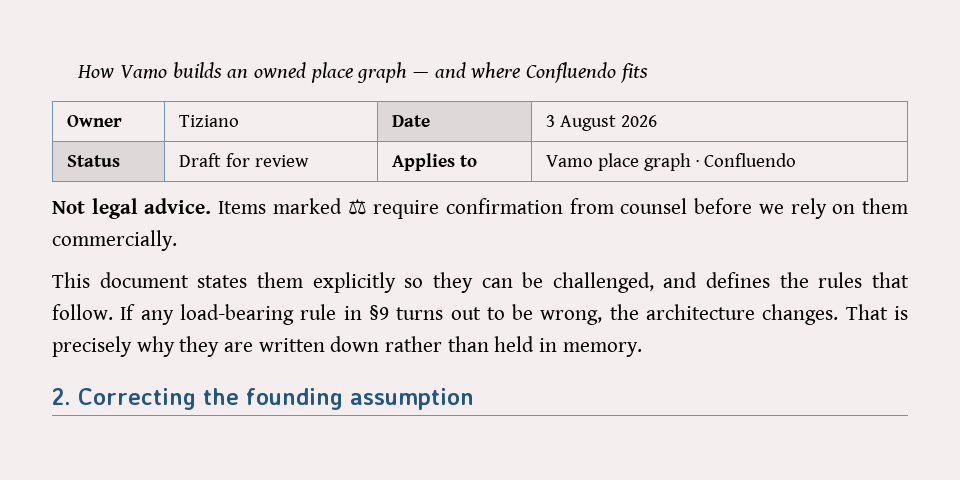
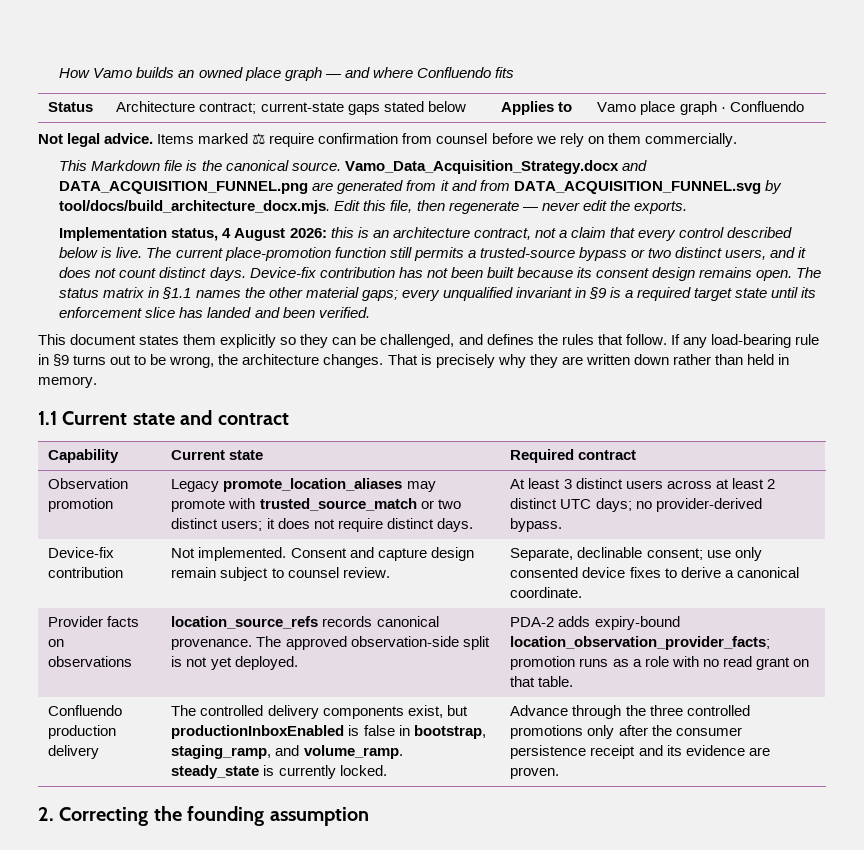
- Owner | Tiziano | Date | 3 August 2026
- Status | Draft for review | Applies to | Vamo place graph · Confluendo
+ Status | Architecture contract; current-state gaps stated below | Applies to | Vamo place graph · Confluendo
+ This Markdown file is the canonical source. Vamo_Data_Acquisition_Strategy.docx and DATA_ACQUISITION_FUNNEL.png are generated from it and from DATA_ACQUISITION_FUNNEL.svg by tool/docs/build_architecture_docx.mjs. Edit this file, then regenerate — never edit the exports.
+ Implementation status, 4 August 2026: this is an architecture contract, not a claim that every control described below is live. The current place-promotion function still permits a trusted-source bypass or two distinct users, and it does not count distinct days. Device-fix contribution has not been built because its consent design remains open. The status matrix in §1.1 names the other material gaps; every unqualified invariant in §9 is a required target state until its enforcement slice has landed and been verified.
+ 1.1 Current state and contract
+ Capability | Current state | Required contract
+ Observation promotion | Legacy promote_location_aliases may promote with trusted_source_match or two distinct users; it does not require distinct days. | At least 3 distinct users across at least 2 distinct UTC days; no provider-derived bypass.
+ Device-fix contribution | Not implemented. Consent and capture design remain subject to counsel review. | Separate, declinable consent; use only consented device fixes to derive a canonical coordinate.
+ Provider facts on observations | location_source_refs records canonical provenance. The approved observation-side split is not yet deployed. | PDA-2 adds expiry-bound location_observation_provider_facts; promotion runs as a role with no read grant on that table.
+ Confluendo production delivery | The controlled delivery components exist, but productionInboxEnabled is false in bootstrap, staging_ramp, and volume_ramp. steady_state is currently locked. | Advance through the three controlled promotions only after the consumer persistence receipt and its evidence are proven.

